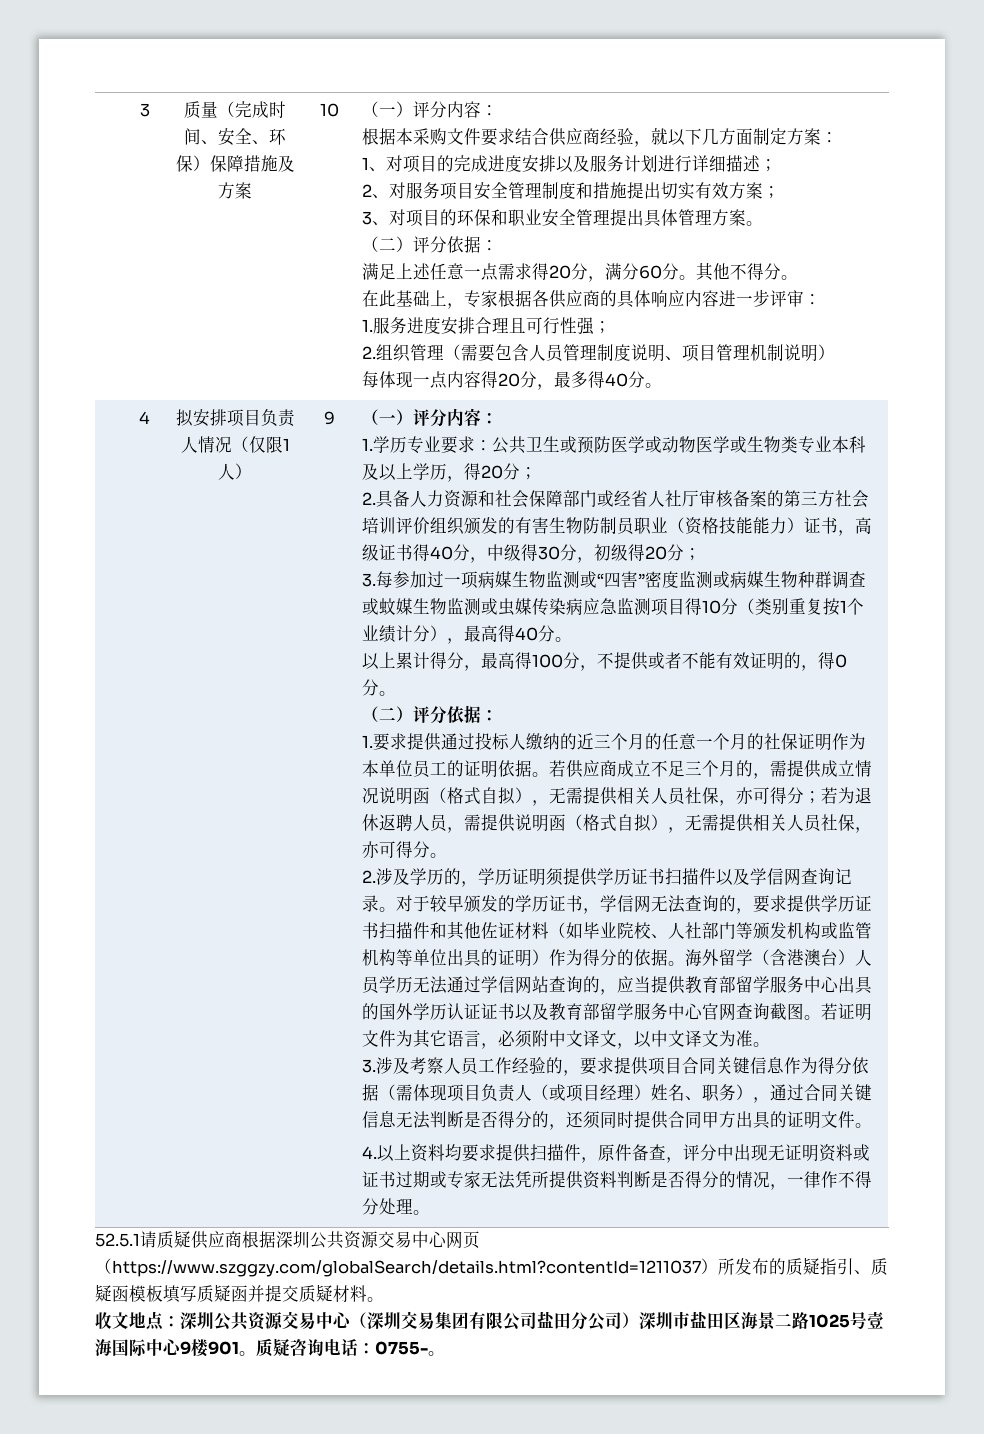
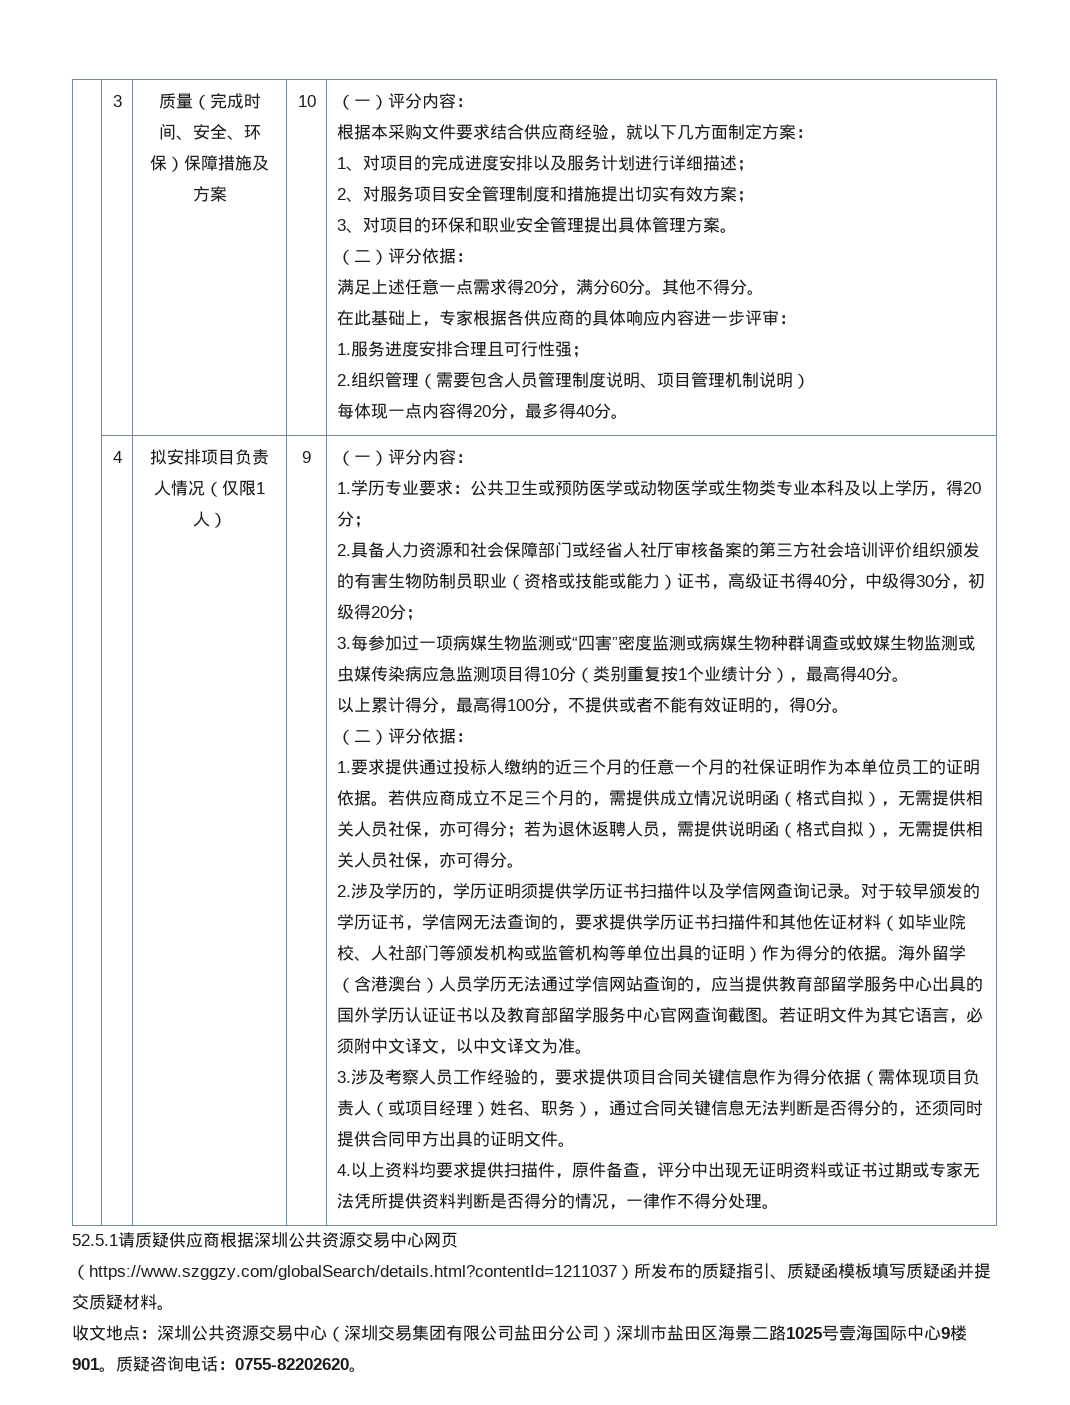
- 2.具备人力资源和社会保障部门或经省人社厅审核备案的第三方社会培训评价组织颁发的有害生物防制员职业（资格技能能力）证书，高级证书得40分，中级得30分，初级得20分；
+ 2.具备人力资源和社会保障部门或经省人社厅审核备案的第三方社会培训评价组织颁发的有害生物防制员职业（资格或技能或能力）证书，高级证书得40分，中级得30分，初级得20分；
- 质疑咨询电话：0755-。
+ 质疑咨询电话：0755-82202620。

